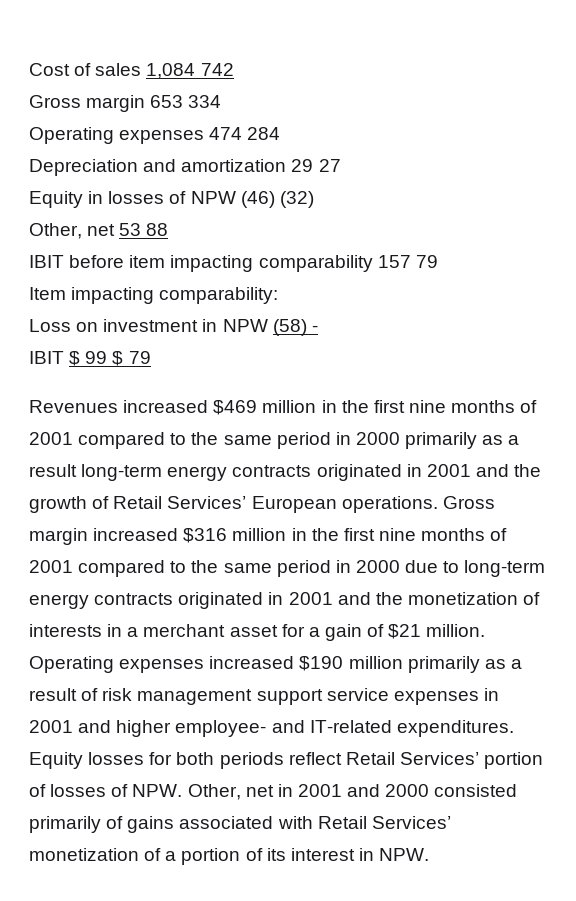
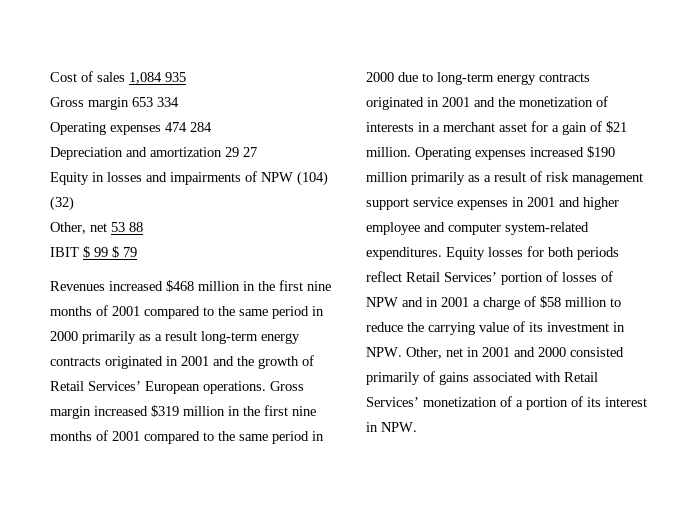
- Cost of sales 1,084 742
+ Cost of sales 1,084 935
- Equity in losses of NPW (46) (32)
+ Equity in losses and impairments of NPW (104) (32)
- IBIT before item impacting comparability 157 79
- Item impacting comparability:
- Loss on investment in NPW (58) -
- Revenues increased $469 million in the first nine months of 2001 compared to the same period in 2000 primarily as a result long-term energy contracts originated in 2001 and the growth of Retail Services’ European operations.
+ Revenues increased $468 million in the first nine months of 2001 compared to the same period in 2000 primarily as a result long-term energy contracts originated in 2001 and the growth of Retail Services’ European operations.
- Gross margin increased $316 million in the first nine months of 2001 compared to the same period in 2000 due to long-term energy contracts originated in 2001 and the monetization of interests in a merchant asset for a gain of $21 million.
+ Gross margin increased $319 million in the first nine months of 2001 compared to the same period in 2000 due to long-term energy contracts originated in 2001 and the monetization of interests in a merchant asset for a gain of $21 million.
- Operating expenses increased $190 million primarily as a result of risk management support service expenses in 2001 and higher employee- and IT-related expenditures.
+ Operating expenses increased $190 million primarily as a result of risk management support service expenses in 2001 and higher employee and computer system-related expenditures.
- Equity losses for both periods reflect Retail Services’ portion of losses of NPW. Other, net in 2001 and 2000 consisted primarily of gains associated with Retail Services’ monetization of a portion of its interest in NPW.
+ Equity losses for both periods reflect Retail Services’ portion of losses of NPW and in 2001 a charge of $58 million to reduce the carrying value of its investment in NPW. Other, net in 2001 and 2000 consisted primarily of gains associated with Retail Services’ monetization of a portion of its interest in NPW.

